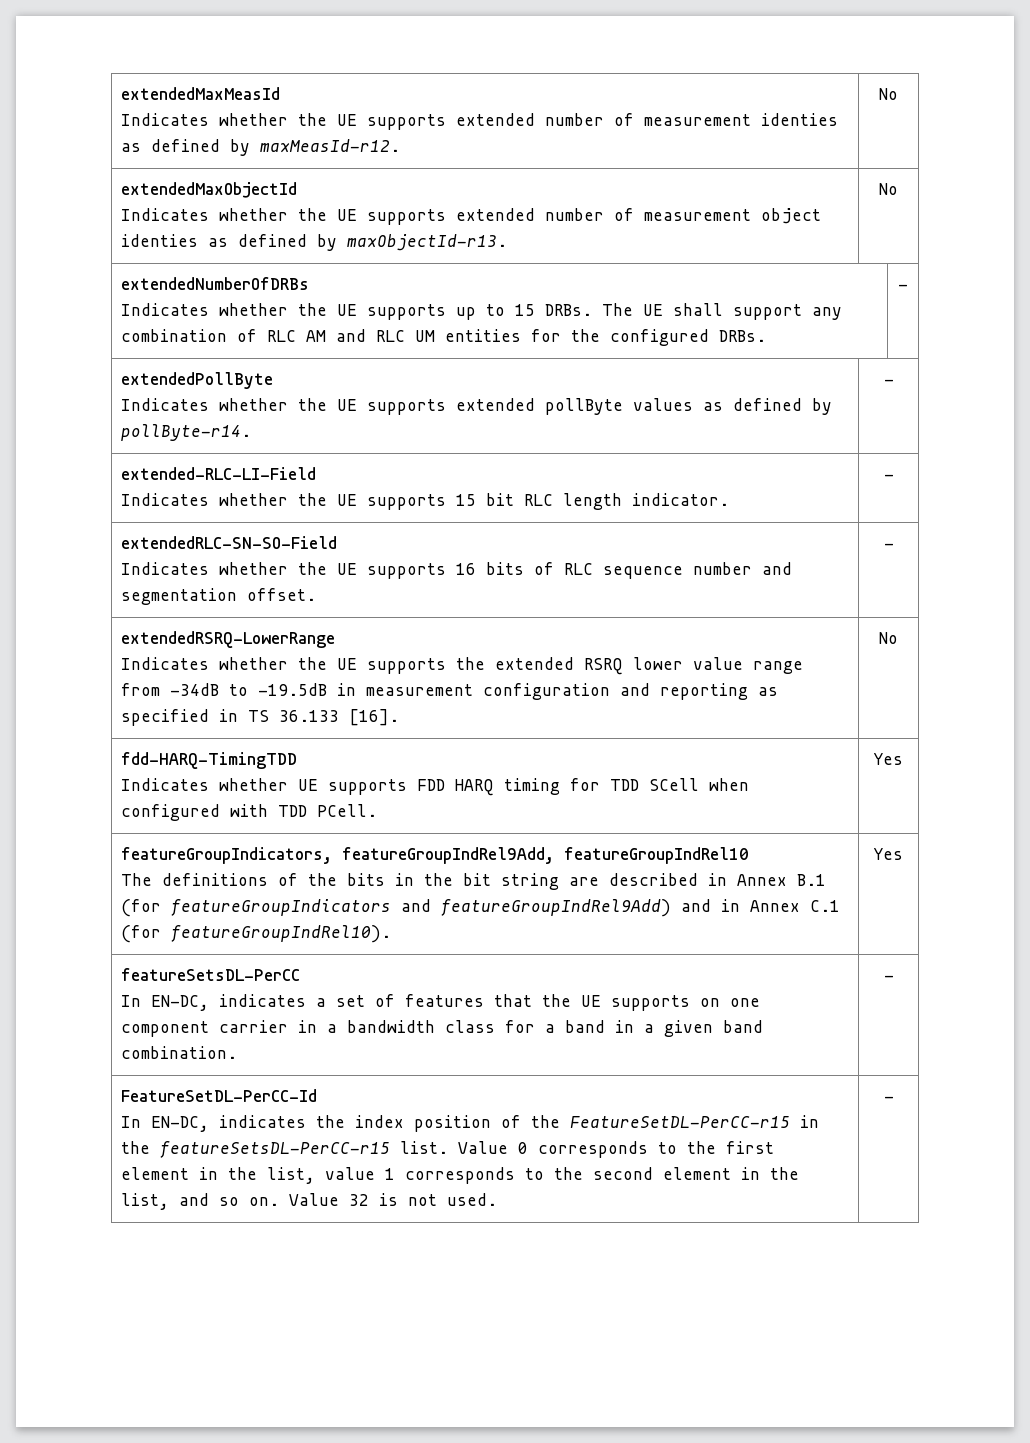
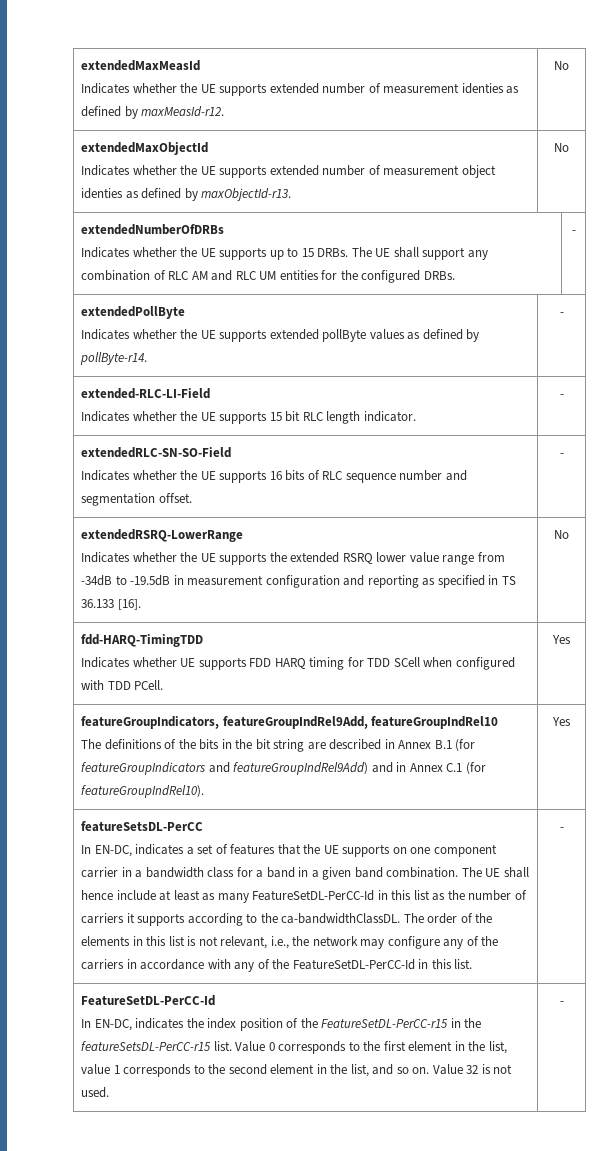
+ The UE shall hence include at least as many FeatureSetDL-PerCC-Id in this list as the number of carriers it supports according to the ca-bandwidthClassDL. The order of the elements in this list is not relevant, i.e., the network may configure any of the carriers in accordance with any of the FeatureSetDL-PerCC-Id in this list.

